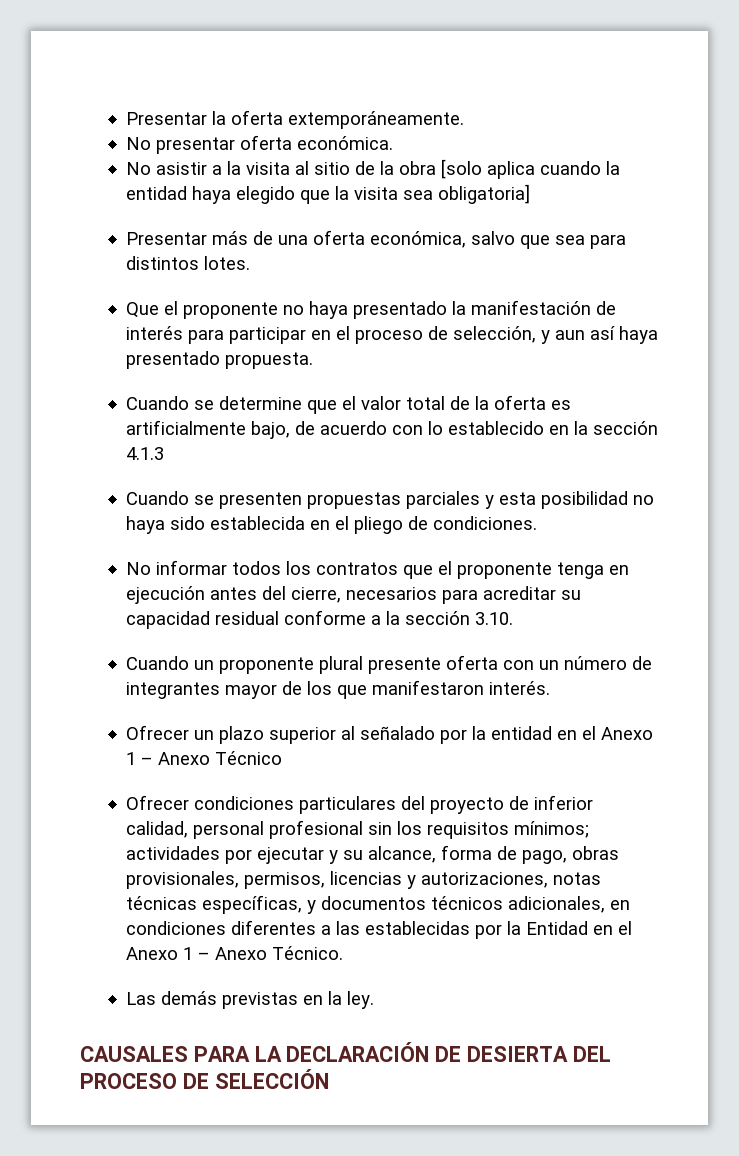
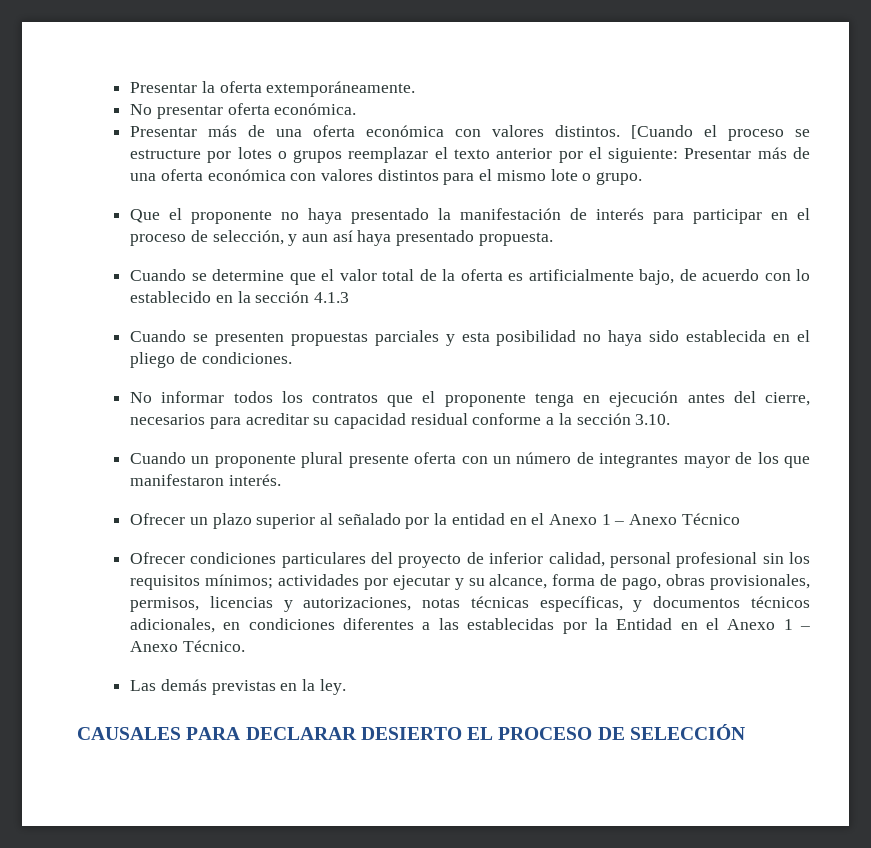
- No asistir a la visita al sitio de la obra [solo aplica cuando la entidad haya elegido que la visita sea obligatoria]
- Presentar más de una oferta económica, salvo que sea para distintos lotes.
+ Presentar más de una oferta económica con valores distintos. [Cuando el proceso se estructure por lotes o grupos reemplazar el texto anterior por el siguiente: Presentar más de una oferta económica con valores distintos para el mismo lote o grupo.
- CAUSALES PARA LA DECLARACIÓN DE DESIERTA DEL PROCESO DE SELECCIÓN
+ CAUSALES PARA DECLARAR DESIERTO EL PROCESO DE SELECCIÓN

